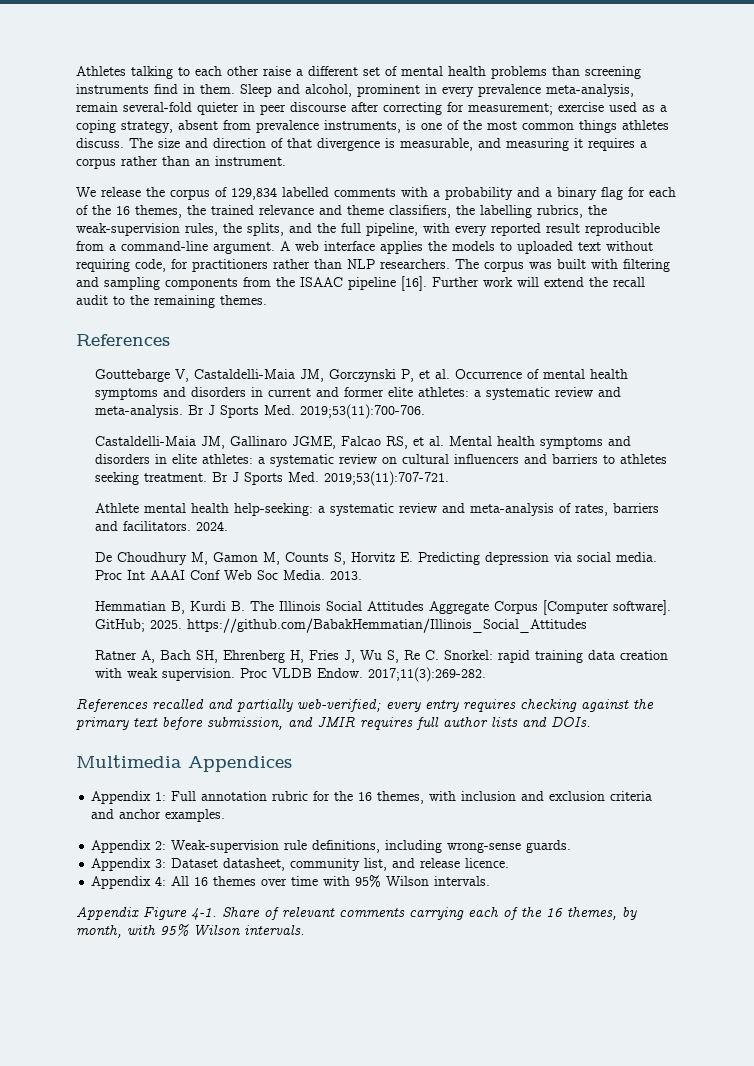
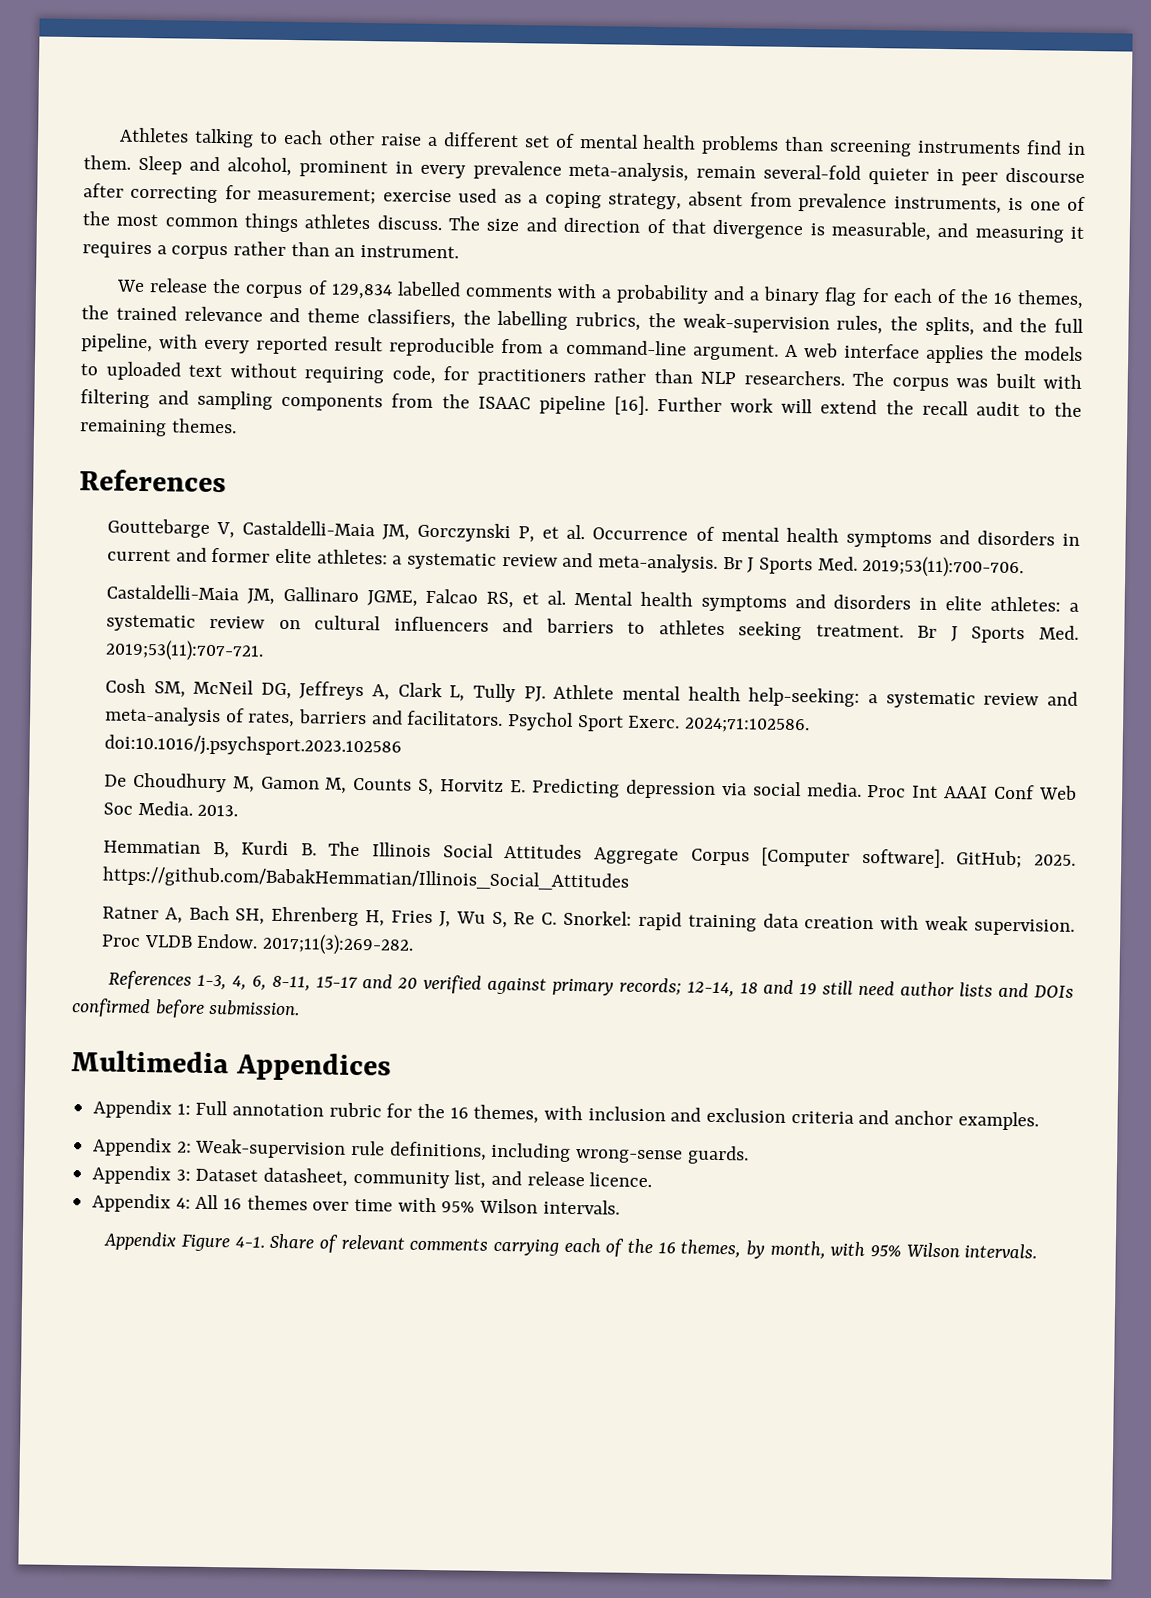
- Athlete mental health help-seeking: a systematic review and meta-analysis of rates, barriers and facilitators.
+ Cosh SM, McNeil DG, Jeffreys A, Clark L, Tully PJ. Athlete mental health help-seeking: a systematic review and meta-analysis of rates, barriers and facilitators.
- 2024.
+ Psychol Sport Exerc. 2024;71:102586. doi:10.1016/j.psychsport.2023.102586
- References recalled and partially web-verified; every entry requires checking against the primary text before submission, and JMIR requires full author lists and DOIs.
+ References 1-3, 4, 6, 8-11, 15-17 and 20 verified against primary records; 12-14, 18 and 19 still need author lists and DOIs confirmed before submission.

